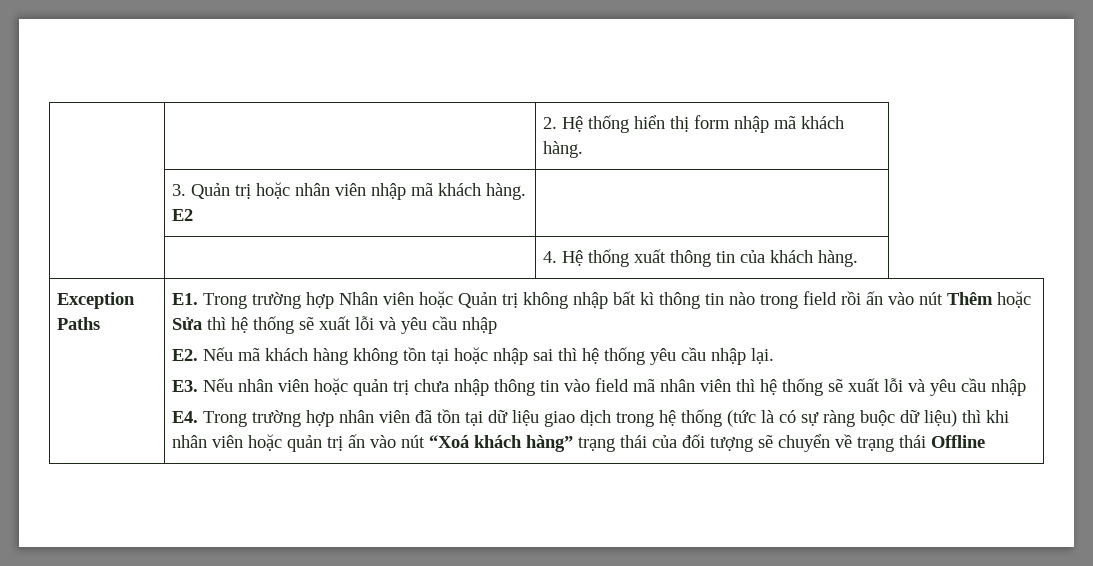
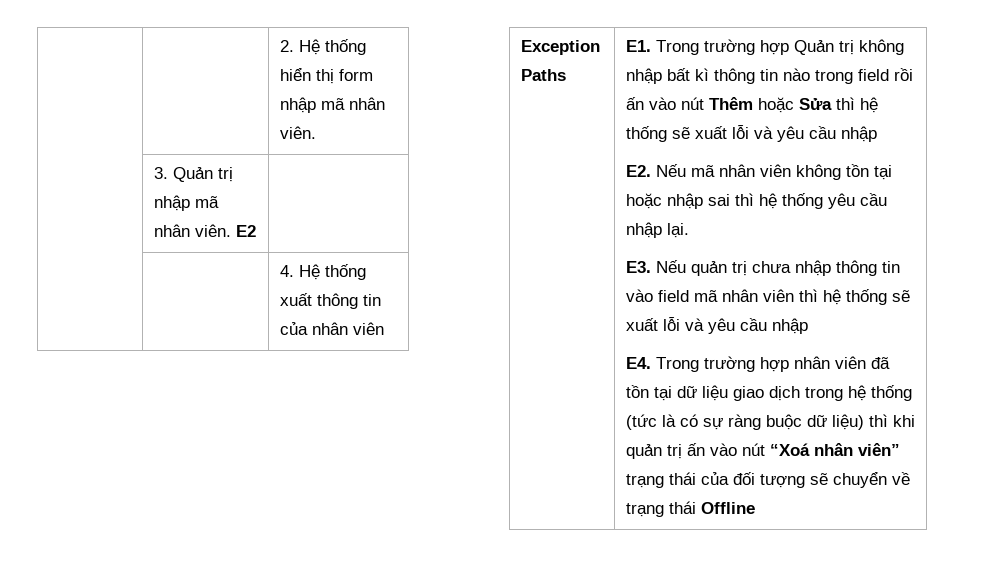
- | | 2. Hệ thống hiển thị form nhập mã khách hàng.
+ | | 2. Hệ thống hiển thị form nhập mã nhân viên.
- | 3. Quản trị hoặc nhân viên nhập mã khách hàng. E2 |
+ | 3. Quản trị nhập mã nhân viên. E2 |
- | | 4. Hệ thống xuất thông tin của khách hàng.
+ | | 4. Hệ thống xuất thông tin của nhân viên
- E1. Trong trường hợp Nhân viên hoặc Quản trị không nhập bất kì thông tin nào trong field rồi ấn vào nút Thêm hoặc Sửa thì hệ thống sẽ xuất lỗi và yêu cầu nhập
+ E1. Trong trường hợp Quản trị không nhập bất kì thông tin nào trong field rồi ấn vào nút Thêm hoặc Sửa thì hệ thống sẽ xuất lỗi và yêu cầu nhập
- E2. Nếu mã khách hàng không tồn tại hoặc nhập sai thì hệ thống yêu cầu nhập lại.
+ E2. Nếu mã nhân viên không tồn tại hoặc nhập sai thì hệ thống yêu cầu nhập lại.
- E3. Nếu nhân viên hoặc quản trị chưa nhập thông tin vào field mã nhân viên thì hệ thống sẽ xuất lỗi và yêu cầu nhập
+ E3. Nếu quản trị chưa nhập thông tin vào field mã nhân viên thì hệ thống sẽ xuất lỗi và yêu cầu nhập
- E4. Trong trường hợp nhân viên đã tồn tại dữ liệu giao dịch trong hệ thống (tức là có sự ràng buộc dữ liệu) thì khi nhân viên hoặc quản trị ấn vào nút “Xoá khách hàng” trạng thái của đối tượng sẽ chuyển về trạng thái Offline
+ E4. Trong trường hợp nhân viên đã tồn tại dữ liệu giao dịch trong hệ thống (tức là có sự ràng buộc dữ liệu) thì khi quản trị ấn vào nút “Xoá nhân viên” trạng thái của đối tượng sẽ chuyển về trạng thái Offline

